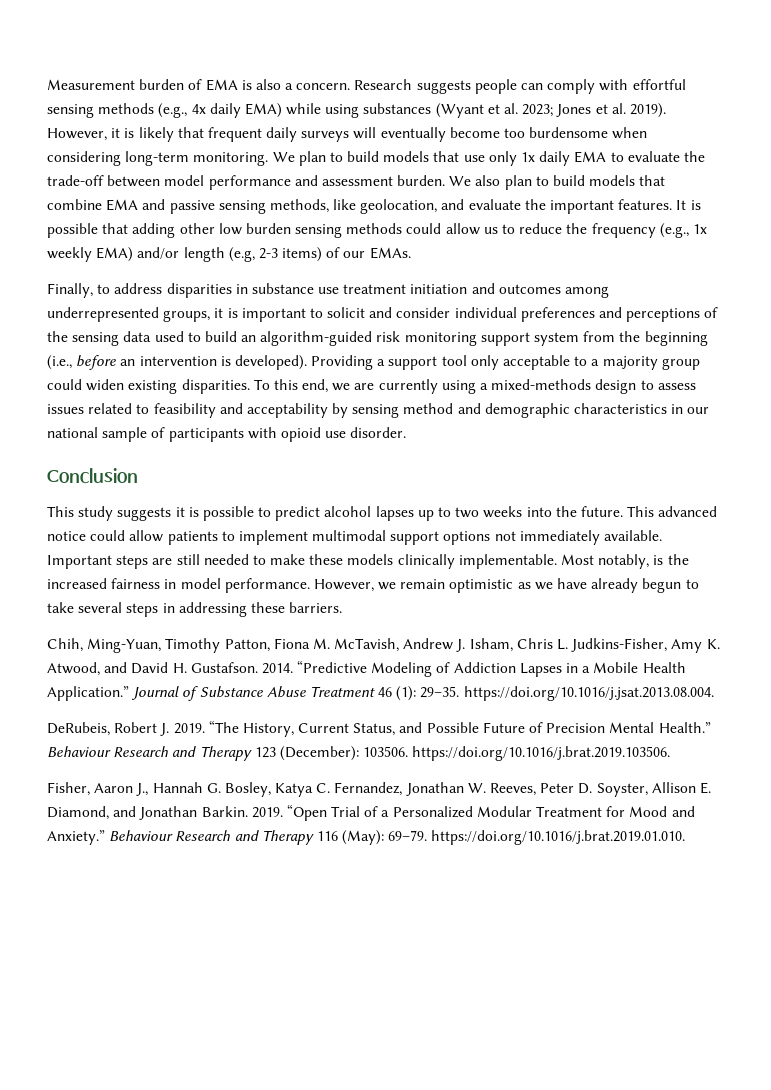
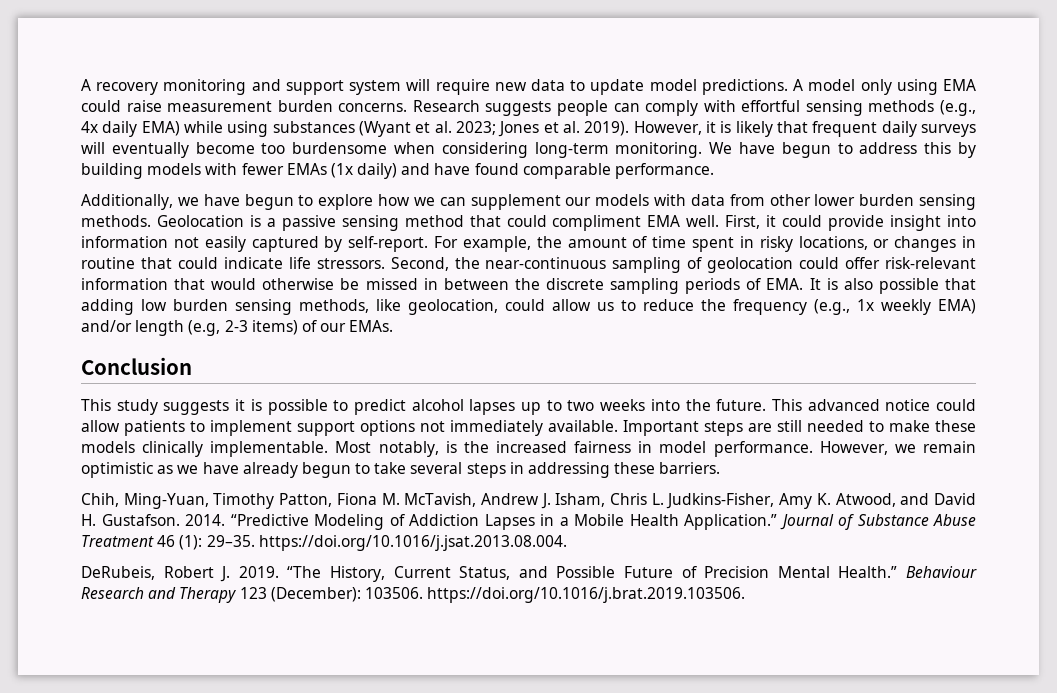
- Measurement burden of EMA is also a concern.
+ A recovery monitoring and support system will require new data to update model predictions. A model only using EMA could raise measurement burden concerns.
- We plan to build models that use only 1x daily EMA to evaluate the trade-off between model performance and assessment burden. We also plan to build models that combine EMA and passive sensing methods, like geolocation, and evaluate the important features. It is possible that adding other low burden sensing methods could allow us to reduce the frequency (e.g., 1x weekly EMA) and/or length (e.g, 2-3 items) of our EMAs.
+ We have begun to address this by building models with fewer EMAs (1x daily) and have found comparable performance.
+ Additionally, we have begun to explore how we can supplement our models with data from other lower burden sensing methods. Geolocation is a passive sensing method that could compliment EMA well. First, it could provide insight into information not easily captured by self-report. For example, the amount of time spent in risky locations, or changes in routine that could indicate life stressors. Second, the near-continuous sampling of geolocation could offer risk-relevant information that would otherwise be missed in between the discrete sampling periods of EMA. It is also possible that adding low burden sensing methods, like geolocation, could allow us to reduce the frequency (e.g., 1x weekly EMA) and/or length (e.g, 2-3 items) of our EMAs.
- Finally, to address disparities in substance use treatment initiation and outcomes among underrepresented groups, it is important to solicit and consider individual preferences and perceptions of the sensing data used to build an algorithm-guided risk monitoring support system from the beginning (i.e., before an intervention is developed). Providing a support tool only acceptable to a majority group could widen existing disparities. To this end, we are currently using a mixed-methods design to assess issues related to feasibility and acceptability by sensing method and demographic characteristics in our national sample of participants with opioid use disorder.
- This advanced notice could allow patients to implement multimodal support options not immediately available.
+ This advanced notice could allow patients to implement support options not immediately available.
- Fisher, Aaron J., Hannah G. Bosley, Katya C. Fernandez, Jonathan W. Reeves, Peter D. Soyster, Allison E. Diamond, and Jonathan Barkin. 2019. “Open Trial of a Personalized Modular Treatment for Mood and Anxiety.” Behaviour Research and Therapy 116 (May): 69–79. https://doi.org/10.1016/j.brat.2019.01.010.

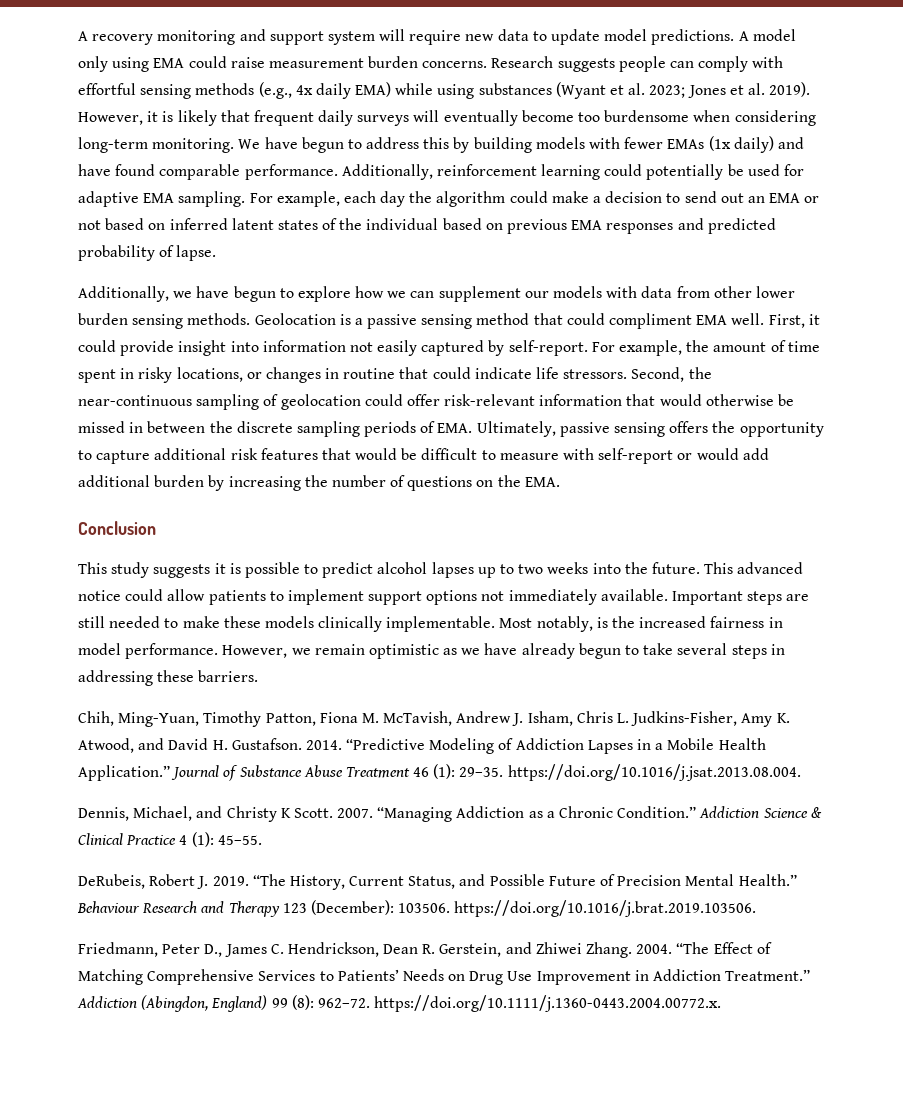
+ Additionally, reinforcement learning could potentially be used for adaptive EMA sampling. For example, each day the algorithm could make a decision to send out an EMA or not based on inferred latent states of the individual based on previous EMA responses and predicted probability of lapse.
- Second, the near-continuous sampling of geolocation could offer risk-relevant information that would otherwise be missed in between the discrete sampling periods of EMA. It is also possible that adding low burden sensing methods, like geolocation, could allow us to reduce the frequency (e.g., 1x weekly EMA) and/or length (e.g, 2-3 items) of our EMAs.
+ Second, the near-continuous sampling of geolocation could offer risk-relevant information that would otherwise be missed in between the discrete sampling periods of EMA. Ultimately, passive sensing offers the opportunity to capture additional risk features that would be difficult to measure with self-report or would add additional burden by increasing the number of questions on the EMA.
+ Dennis, Michael, and Christy K Scott. 2007. “Managing Addiction as a Chronic Condition.” Addiction Science & Clinical Practice 4 (1): 45–55.
+ Friedmann, Peter D., James C. Hendrickson, Dean R. Gerstein, and Zhiwei Zhang. 2004. “The Effect of Matching Comprehensive Services to Patients’ Needs on Drug Use Improvement in Addiction Treatment.” Addiction (Abingdon, England) 99 (8): 962–72. https://doi.org/10.1111/j.1360-0443.2004.00772.x.

